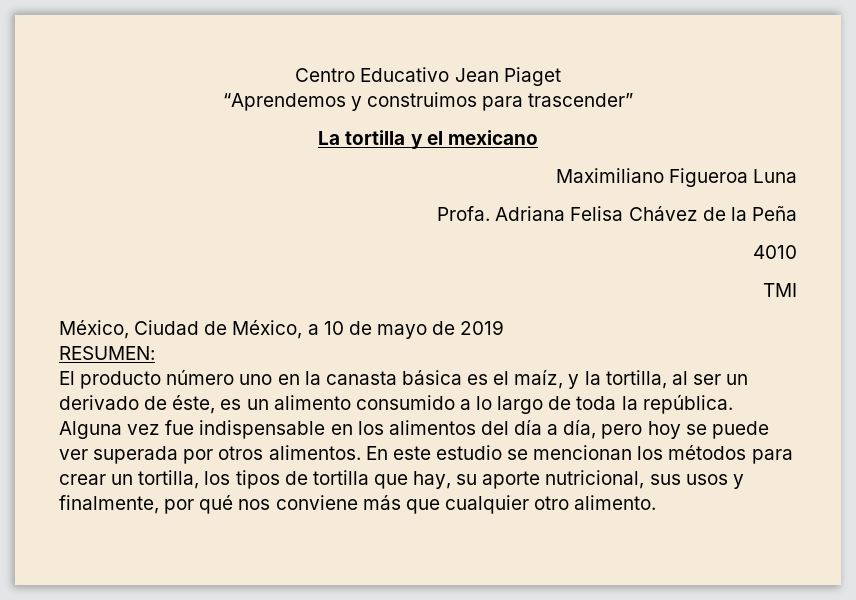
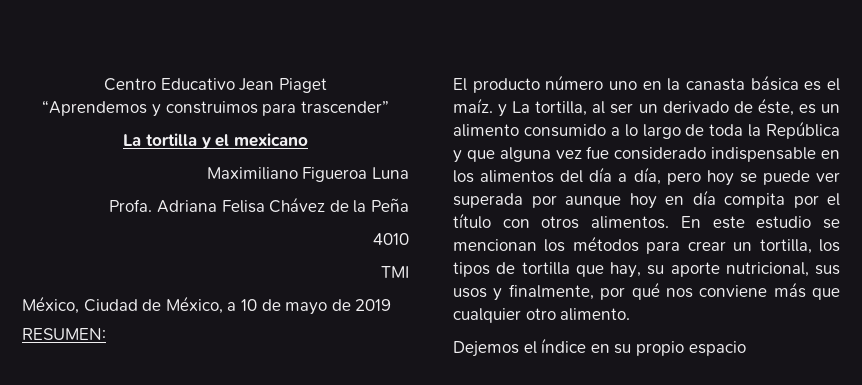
- El producto número uno en la canasta básica es el maíz, y la tortilla, al ser un derivado de éste, es un alimento consumido a lo largo de toda la república. Alguna vez fue indispensable en los alimentos del día a día, pero hoy se puede ver superada por otros alimentos.
+ El producto número uno en la canasta básica es el maíz. y La tortilla, al ser un derivado de éste, es un alimento consumido a lo largo de toda la República y que alguna vez fue considerado indispensable en los alimentos del día a día, pero hoy se puede ver superada por aunque hoy en día compita por el título con otros alimentos.
+ Dejemos el índice en su propio espacio

